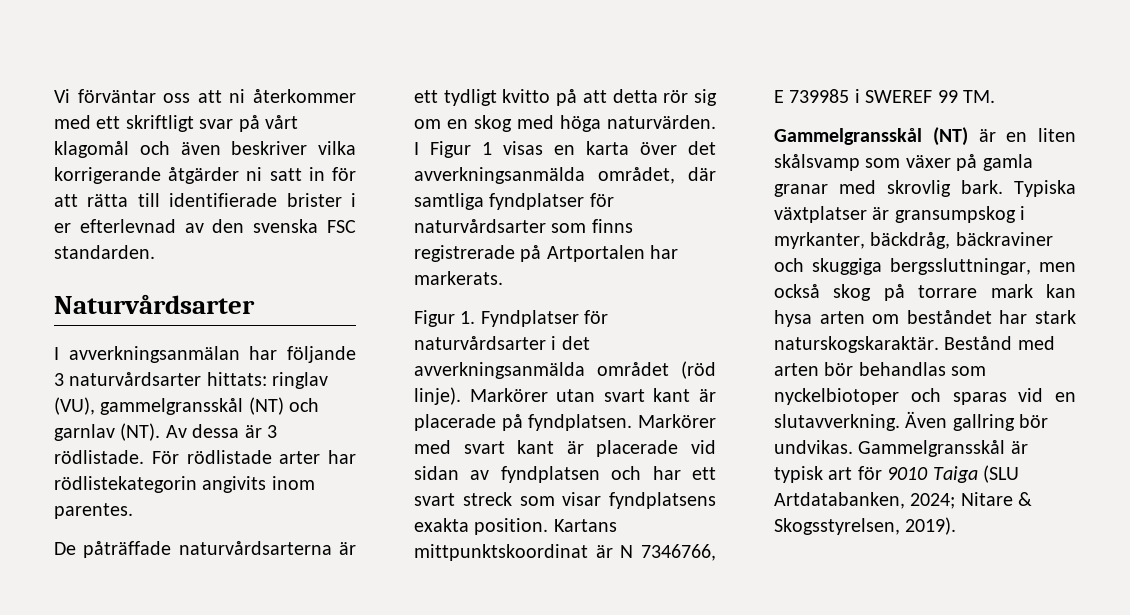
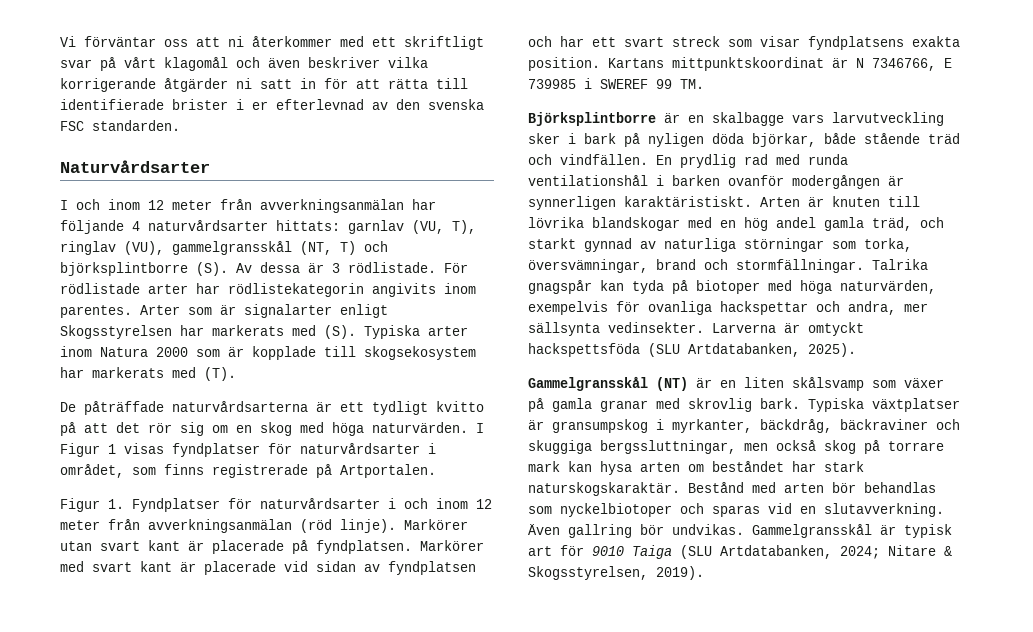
- I avverkningsanmälan har följande 3 naturvårdsarter hittats: ringlav (VU), gammelgransskål (NT) och garnlav (NT). Av dessa är 3 rödlistade.
+ I och inom 12 meter från avverkningsanmälan har följande 4 naturvårdsarter hittats: garnlav (VU, T), ringlav (VU), gammelgransskål (NT, T) och björksplintborre (S). Av dessa är 3 rödlistade.
+ Arter som är signalarter enligt Skogsstyrelsen har markerats med (S). Typiska arter inom Natura 2000 som är kopplade till skogsekosystem har markerats med (T).
- De påträffade naturvårdsarterna är ett tydligt kvitto på att detta rör sig om en skog med höga naturvärden.
+ De påträffade naturvårdsarterna är ett tydligt kvitto på att det rör sig om en skog med höga naturvärden.
- I Figur 1 visas en karta över det avverkningsanmälda området, där samtliga fyndplatser för naturvårdsarter som finns registrerade på Artportalen har markerats.
+ I Figur 1 visas fyndplatser för naturvårdsarter i området, som finns registrerade på Artportalen.
- Figur 1. Fyndplatser för naturvårdsarter i det avverkningsanmälda området (röd linje).
+ Figur 1. Fyndplatser för naturvårdsarter i och inom 12 meter från avverkningsanmälan (röd linje).
+ Björksplintborre är en skalbagge vars larvutveckling sker i bark på nyligen döda björkar, både stående träd och vindfällen. En prydlig rad med runda ventilationshål i barken ovanför modergången är synnerligen karaktäristiskt. Arten är knuten till lövrika blandskogar med en hög andel gamla träd, och starkt gynnad av naturliga störningar som torka, översvämningar, brand och stormfällningar. Talrika gnagspår kan tyda på biotoper med höga naturvärden, exempelvis för ovanliga hackspettar och andra, mer sällsynta vedinsekter. Larverna är omtyckt hackspettsföda (SLU Artdatabanken, 2025).

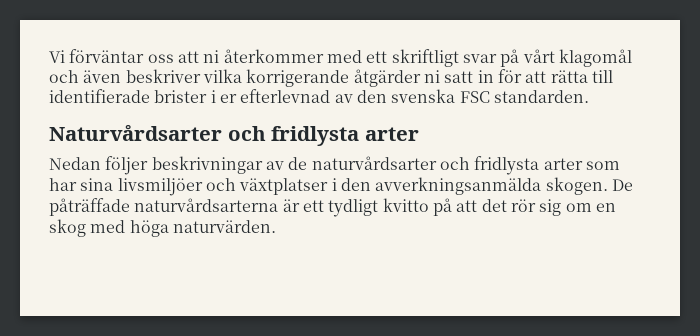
- Naturvårdsarter
- I och inom 12 meter från avverkningsanmälan har följande 4 naturvårdsarter hittats: garnlav (VU, T), ringlav (VU), gammelgransskål (NT, T) och björksplintborre (S). Av dessa är 3 rödlistade. För rödlistade arter har rödlistekategorin angivits inom parentes. Arter som är signalarter enligt Skogsstyrelsen har markerats med (S). Typiska arter inom Natura 2000 som är kopplade till skogsekosystem har markerats med (T).
- De påträffade naturvårdsarterna är ett tydligt kvitto på att det rör sig om en skog med höga naturvärden. I Figur 1 visas fyndplatser för naturvårdsarter i området, som finns registrerade på Artportalen.
- Figur 1. Fyndplatser för naturvårdsarter i och inom 12 meter från avverkningsanmälan (röd linje). Markörer utan svart kant är placerade på fyndplatsen. Markörer med svart kant är placerade vid sidan av fyndplatsen och har ett svart streck som visar fyndplatsens exakta position. Kartans mittpunktskoordinat är N 7346766, E 739985 i SWEREF 99 TM.
- Björksplintborre är en skalbagge vars larvutveckling sker i bark på nyligen döda björkar, både stående träd och vindfällen. En prydlig rad med runda ventilationshål i barken ovanför modergången är synnerligen karaktäristiskt. Arten är knuten till lövrika blandskogar med en hög andel gamla träd, och starkt gynnad av naturliga störningar som torka, översvämningar, brand och stormfällningar. Talrika gnagspår kan tyda på biotoper med höga naturvärden, exempelvis för ovanliga hackspettar och andra, mer sällsynta vedinsekter. Larverna är omtyckt hackspettsföda (SLU Artdatabanken, 2025).
- Gammelgransskål (NT) är en liten skålsvamp som växer på gamla granar med skrovlig bark. Typiska växtplatser är gransumpskog i myrkanter, bäckdråg, bäckraviner och skuggiga bergssluttningar, men också skog på torrare mark kan hysa arten om beståndet har stark naturskogskaraktär. Bestånd med arten bör behandlas som nyckelbiotoper och sparas vid en slutavverkning. Även gallring bör undvikas. Gammelgransskål är typisk art för 9010 Taiga (SLU Artdatabanken, 2024; Nitare & Skogsstyrelsen, 2019).
+ Naturvårdsarter och fridlysta arter
+ Nedan följer beskrivningar av de naturvårdsarter och fridlysta arter som har sina livsmiljöer och växtplatser i den avverkningsanmälda skogen. De påträffade naturvårdsarterna är ett tydligt kvitto på att det rör sig om en skog med höga naturvärden.

